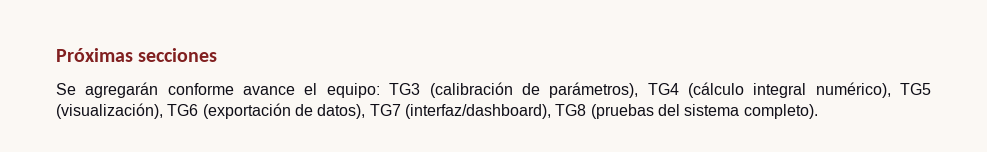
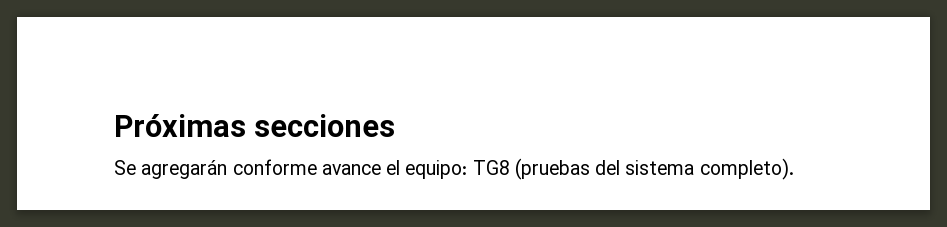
- Se agregarán conforme avance el equipo: TG3 (calibración de parámetros), TG4 (cálculo integral numérico), TG5 (visualización), TG6 (exportación de datos), TG7 (interfaz/dashboard), TG8 (pruebas del sistema completo).
+ Se agregarán conforme avance el equipo: TG8 (pruebas del sistema completo).

